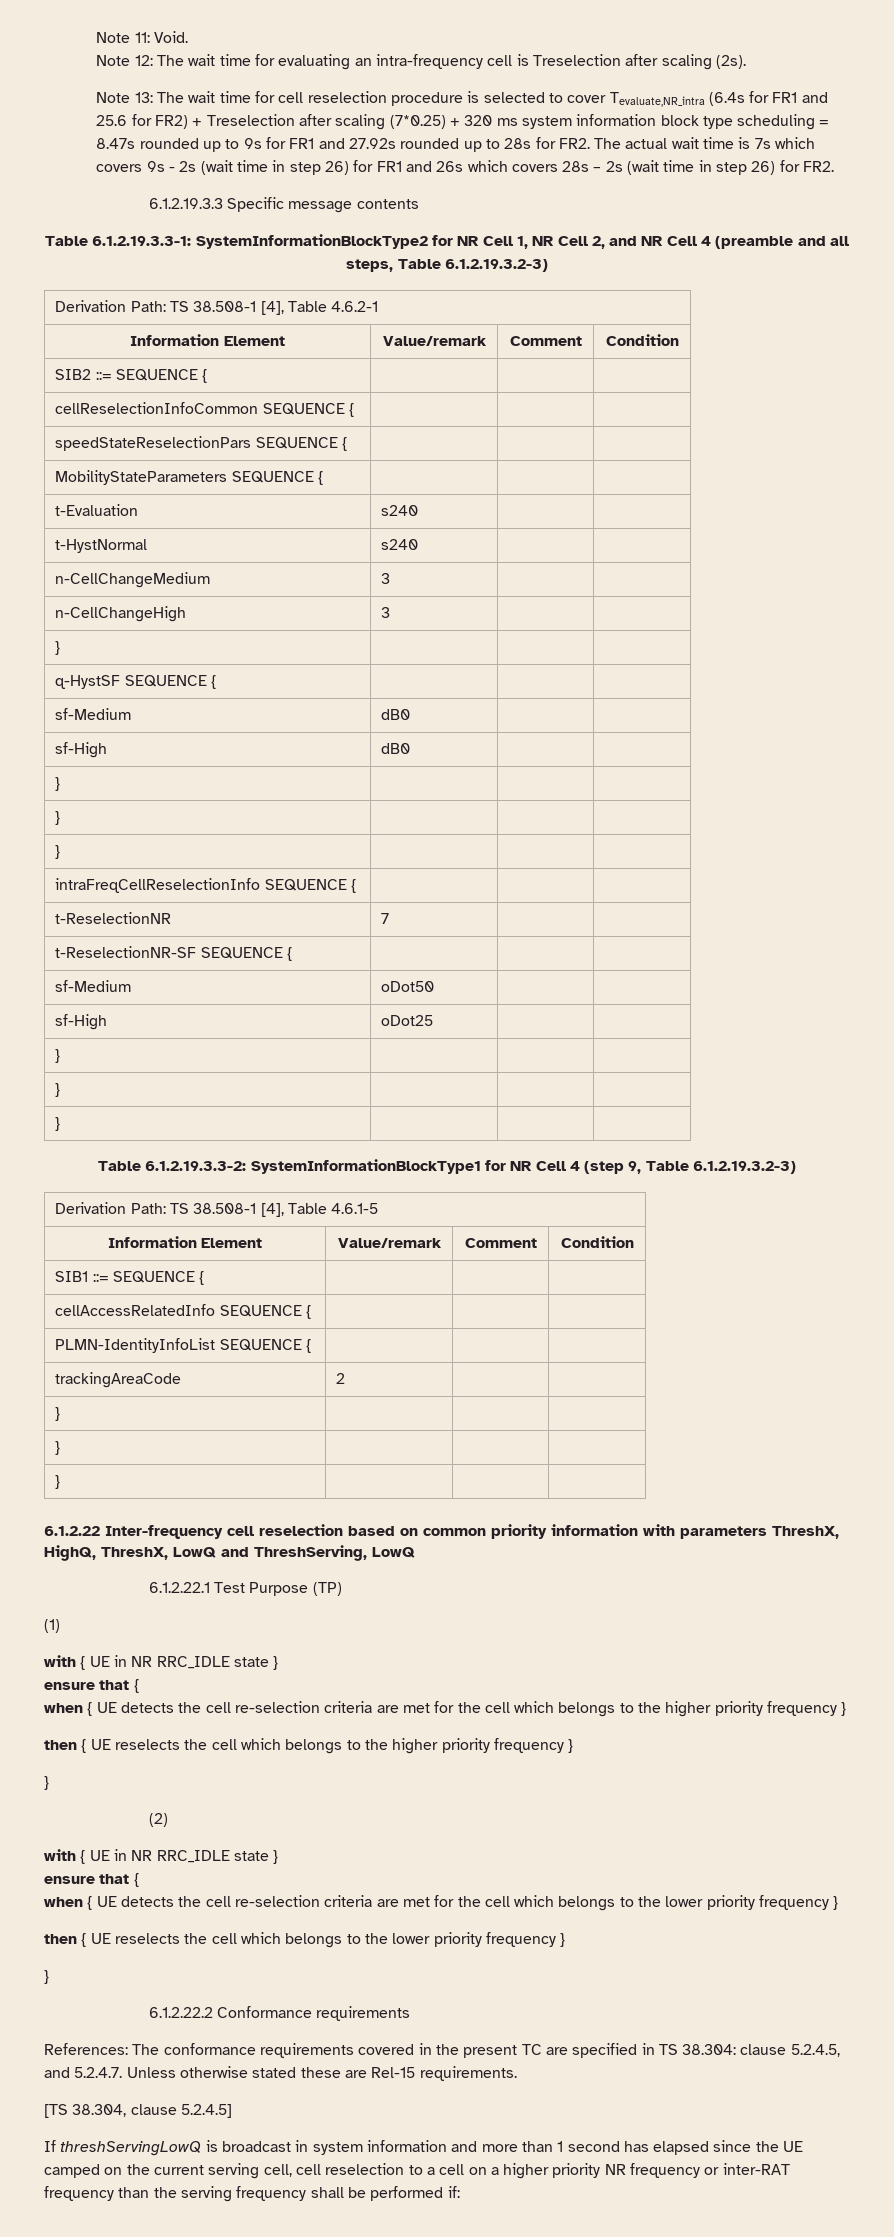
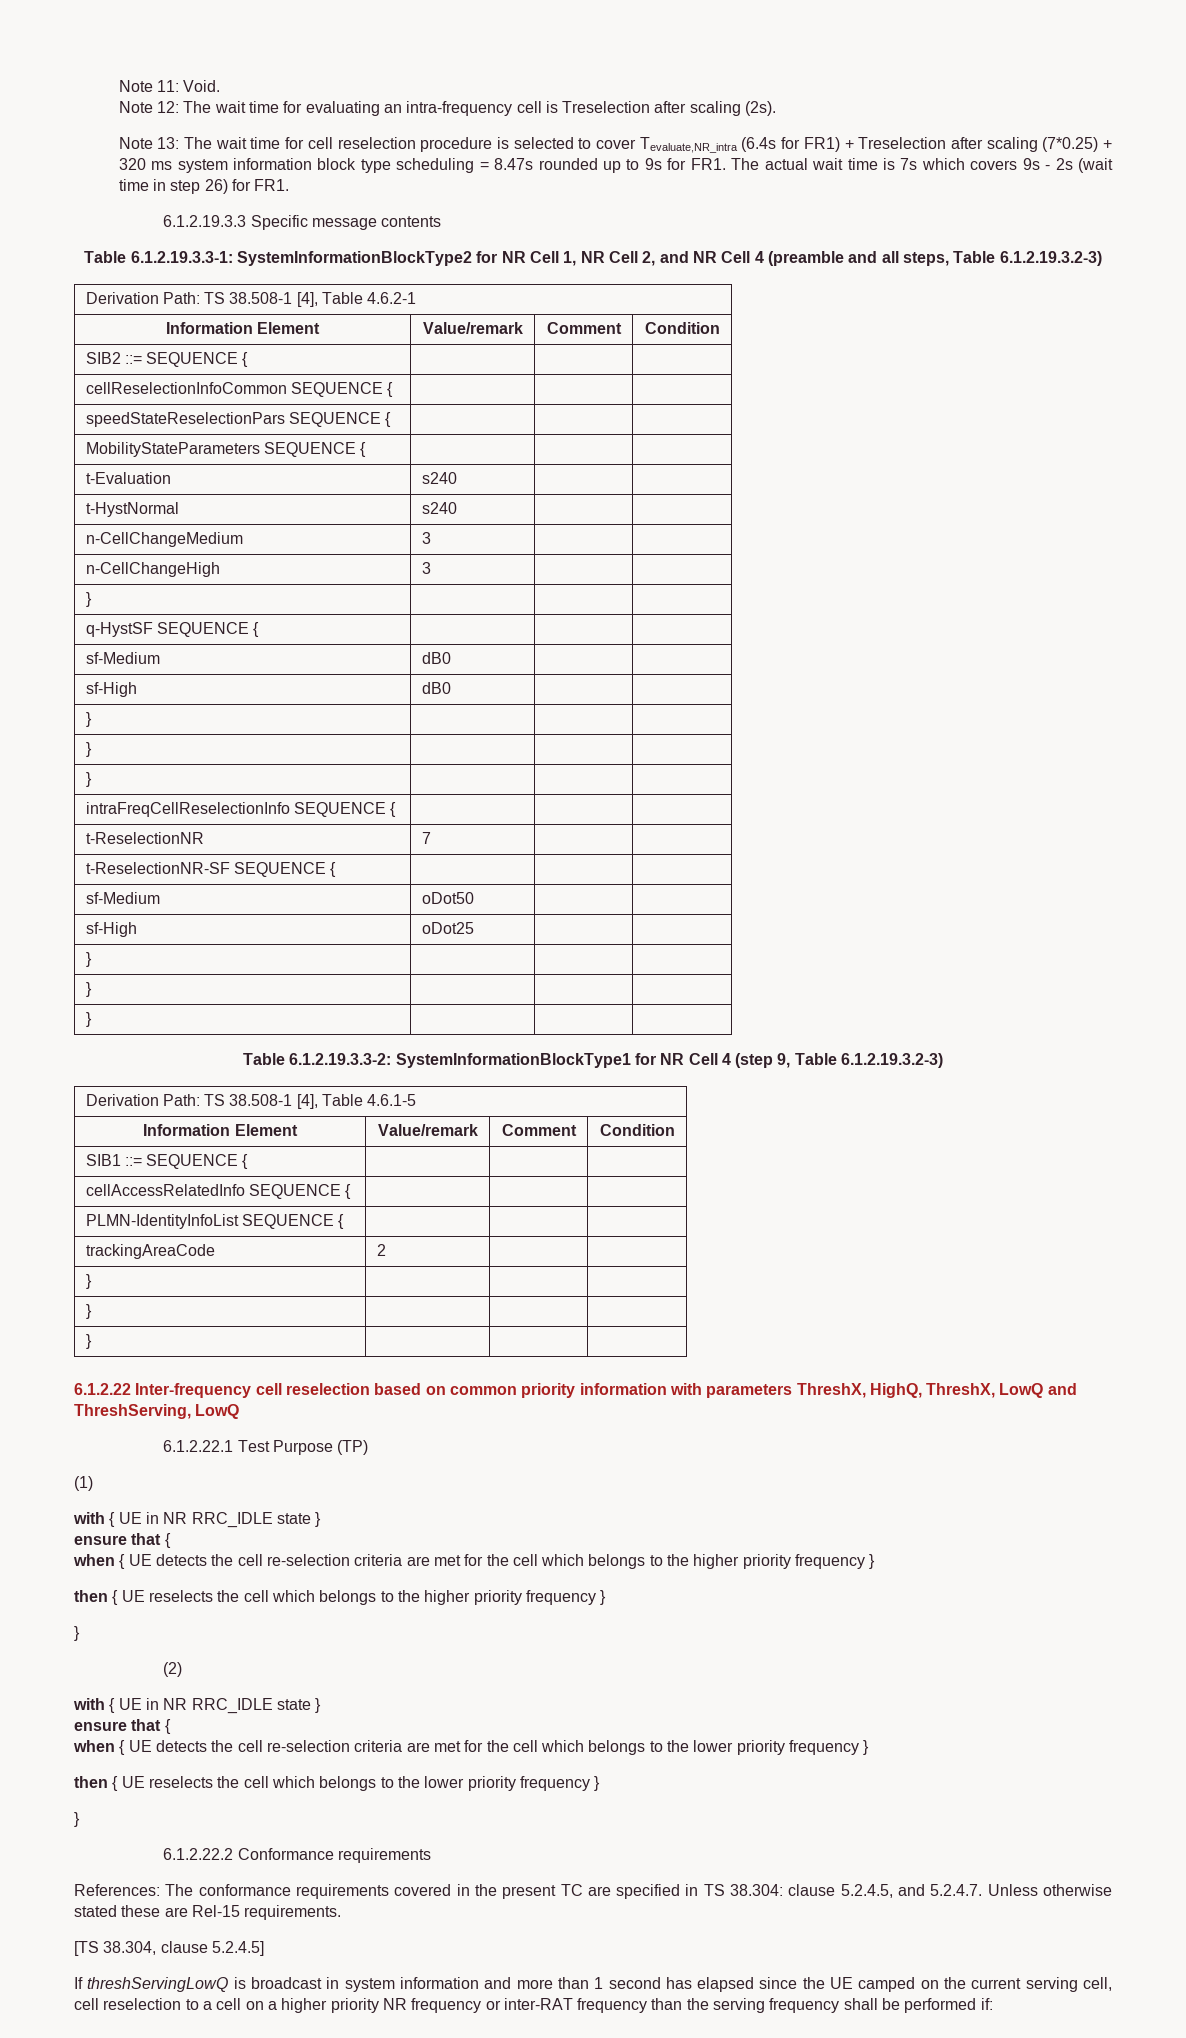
- Note 13: The wait time for cell reselection procedure is selected to cover Tevaluate,NR_intra (6.4s for FR1 and 25.6 for FR2) + Treselection after scaling (7*0.25) + 320 ms system information block type scheduling = 8.47s rounded up to 9s for FR1 and 27.92s rounded up to 28s for FR2. The actual wait time is 7s which covers 9s - 2s (wait time in step 26) for FR1 and 26s which covers 28s – 2s (wait time in step 26) for FR2.
+ Note 13: The wait time for cell reselection procedure is selected to cover Tevaluate,NR_intra (6.4s for FR1) + Treselection after scaling (7*0.25) + 320 ms system information block type scheduling = 8.47s rounded up to 9s for FR1. The actual wait time is 7s which covers 9s - 2s (wait time in step 26) for FR1.

